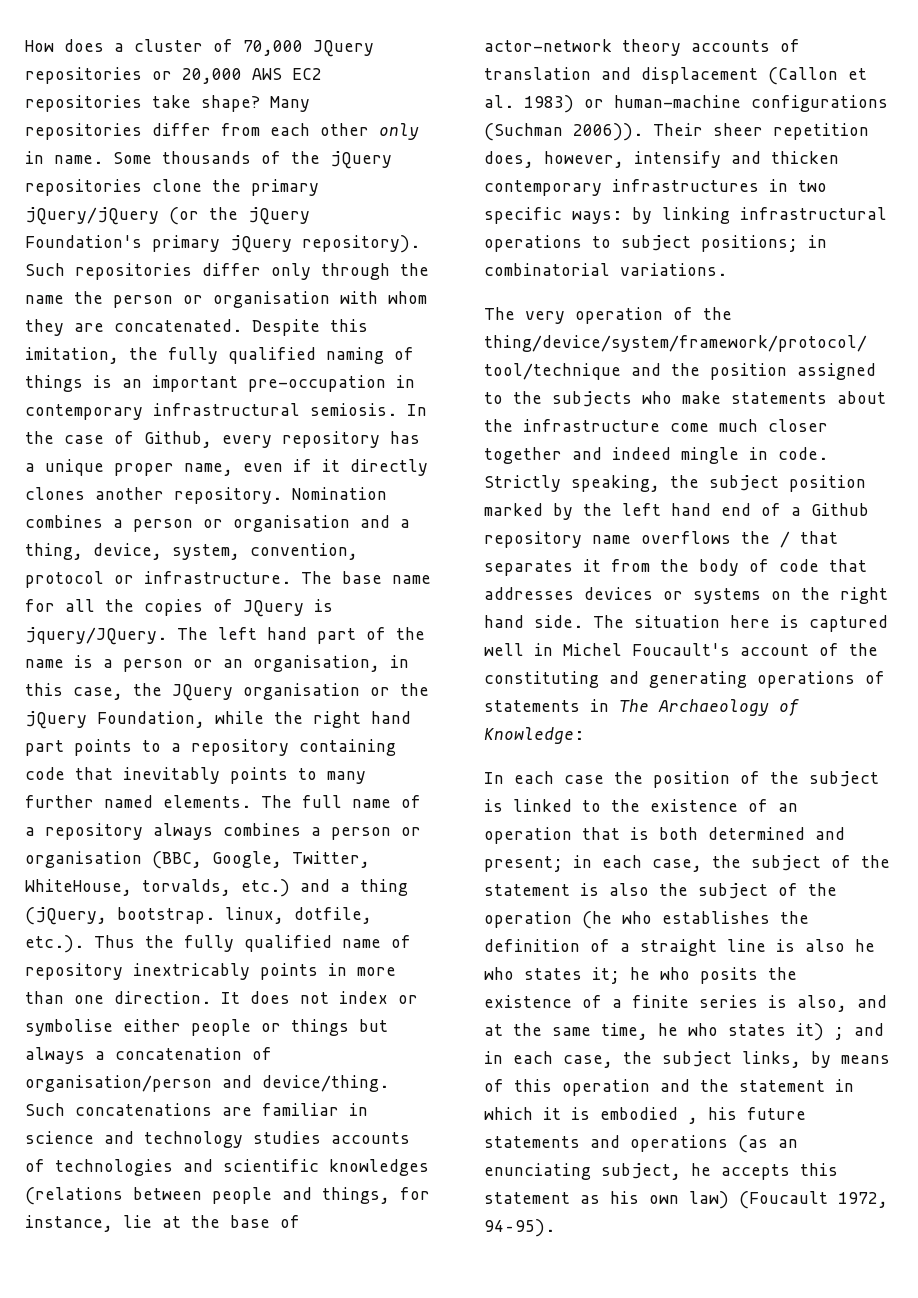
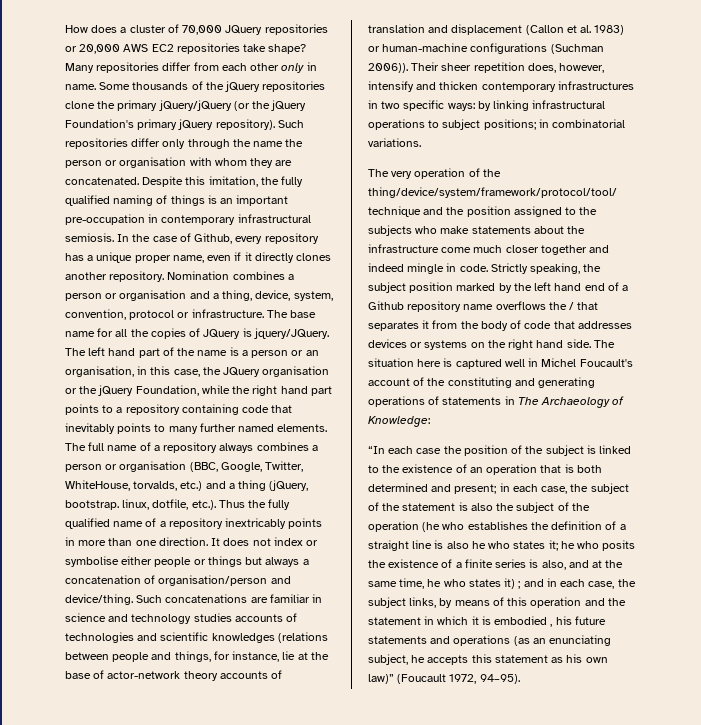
- The full name of a repository always combines a person or organisation (BBC, Google, Twitter, WhiteHouse, torvalds, etc.) and a thing (jQuery, bootstrap. linux, dotfile, etc.). Thus the fully qualified name of repository inextricably points in more than one direction.
+ The full name of a repository always combines a person or organisation (BBC, Google, Twitter, WhiteHouse, torvalds, etc.) and a thing (jQuery, bootstrap. linux, dotfile, etc.). Thus the fully qualified name of a repository inextricably points in more than one direction.
- In each case the position of the subject is linked to the existence of an operation that is both determined and present;
+ “In each case the position of the subject is linked to the existence of an operation that is both determined and present;
- and in each case, the subject links, by means of this operation and the statement in which it is embodied , his future statements and operations (as an enunciating subject, he accepts this statement as his own law) (Foucault 1972, 94–95).
+ and in each case, the subject links, by means of this operation and the statement in which it is embodied , his future statements and operations (as an enunciating subject, he accepts this statement as his own law)” (Foucault 1972, 94–95).

